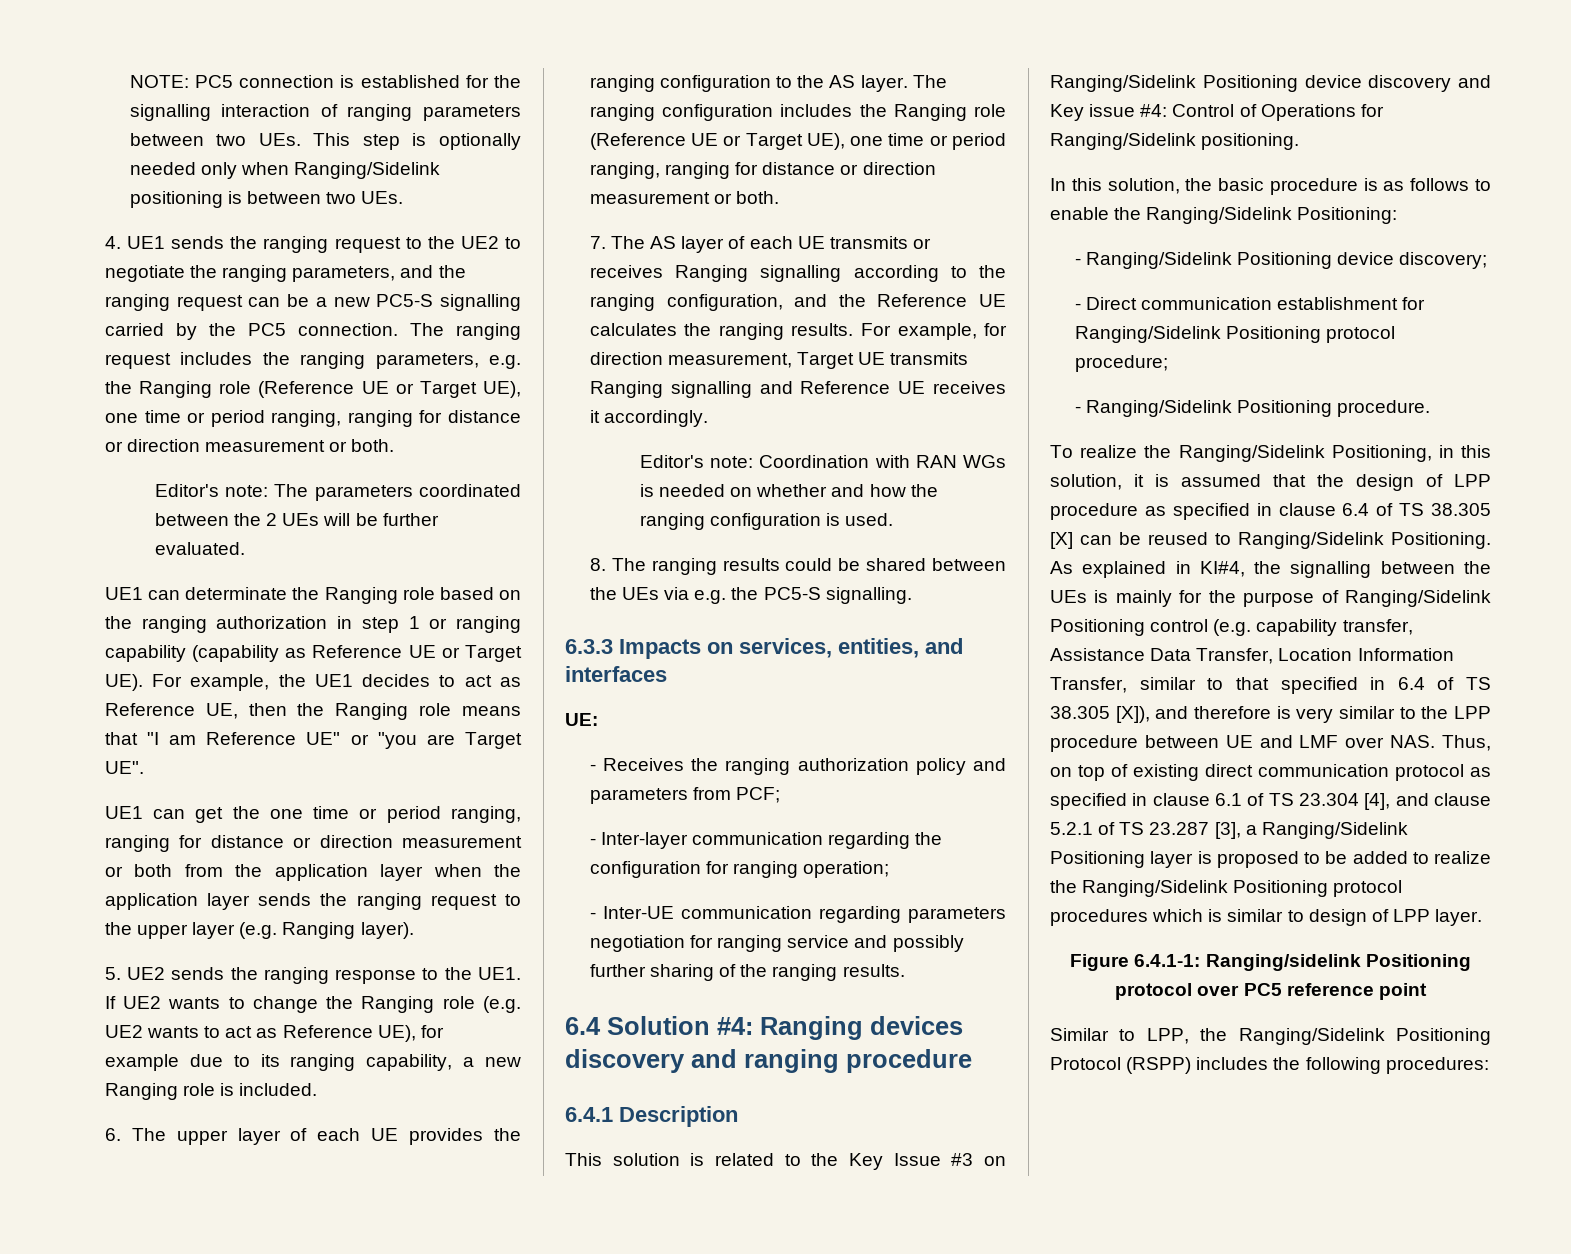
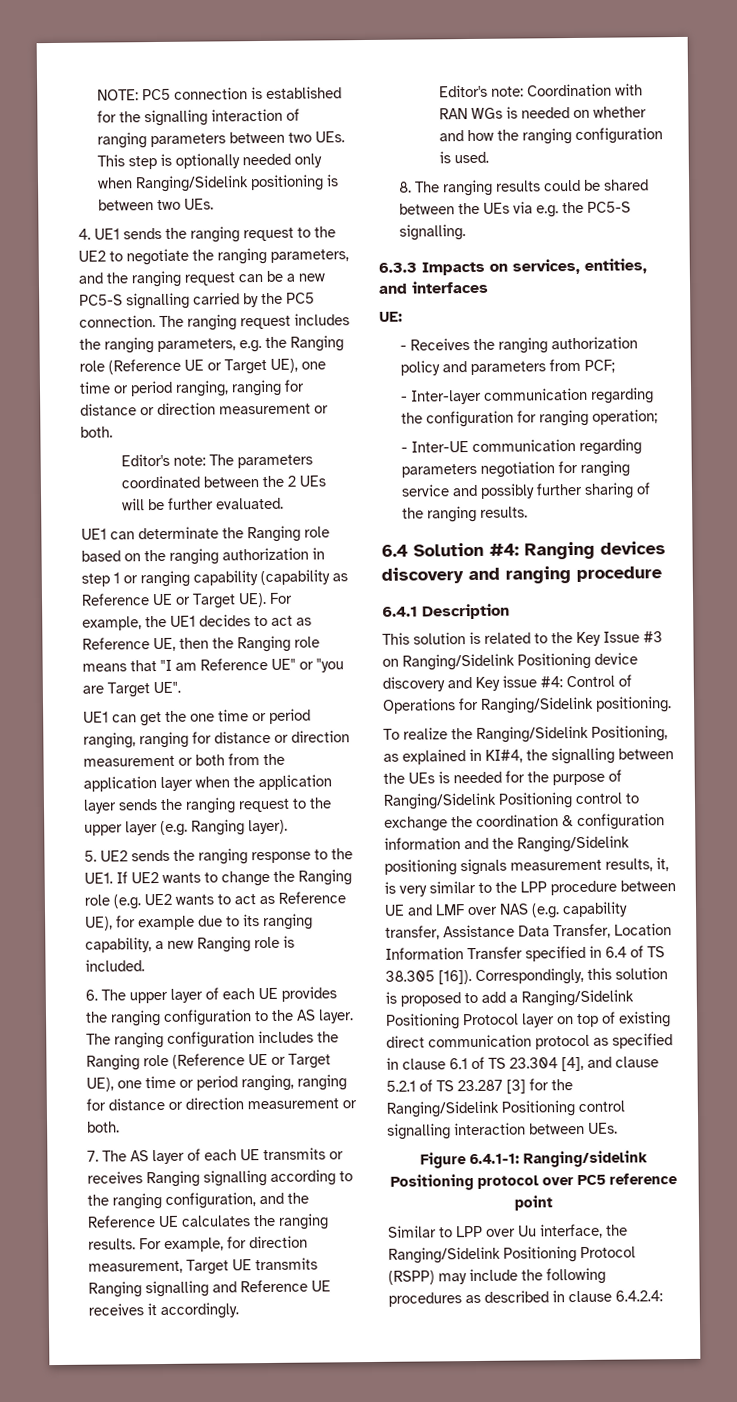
- In this solution, the basic procedure is as follows to enable the Ranging/Sidelink Positioning:
- - Ranging/Sidelink Positioning device discovery;
- - Direct communication establishment for Ranging/Sidelink Positioning protocol procedure;
- - Ranging/Sidelink Positioning procedure.
- To realize the Ranging/Sidelink Positioning, in this solution, it is assumed that the design of LPP procedure as specified in clause 6.4 of TS 38.305 [X] can be reused to Ranging/Sidelink Positioning. As explained in KI#4, the signalling between the UEs is mainly for the purpose of Ranging/Sidelink Positioning control (e.g. capability transfer, Assistance Data Transfer, Location Information Transfer, similar to that specified in 6.4 of TS 38.305 [X]), and therefore is very similar to the LPP procedure between UE and LMF over NAS. Thus, on top of existing direct communication protocol as specified in clause 6.1 of TS 23.304 [4], and clause 5.2.1 of TS 23.287 [3], a Ranging/Sidelink Positioning layer is proposed to be added to realize the Ranging/Sidelink Positioning protocol procedures which is similar to design of LPP layer.
+ To realize the Ranging/Sidelink Positioning, as explained in KI#4, the signalling between the UEs is needed for the purpose of Ranging/Sidelink Positioning control to exchange the coordination & configuration information and the Ranging/Sidelink positioning signals measurement results, it, is very similar to the LPP procedure between UE and LMF over NAS (e.g. capability transfer, Assistance Data Transfer, Location Information Transfer specified in 6.4 of TS 38.305 [16]). Correspondingly, this solution is proposed to add a Ranging/Sidelink Positioning Protocol layer on top of existing direct communication protocol as specified in clause 6.1 of TS 23.304 [4], and clause 5.2.1 of TS 23.287 [3] for the Ranging/Sidelink Positioning control signalling interaction between UEs.
- Similar to LPP, the Ranging/Sidelink Positioning Protocol (RSPP) includes the following procedures:
+ Similar to LPP over Uu interface, the Ranging/Sidelink Positioning Protocol (RSPP) may include the following procedures as described in clause 6.4.2.4:

